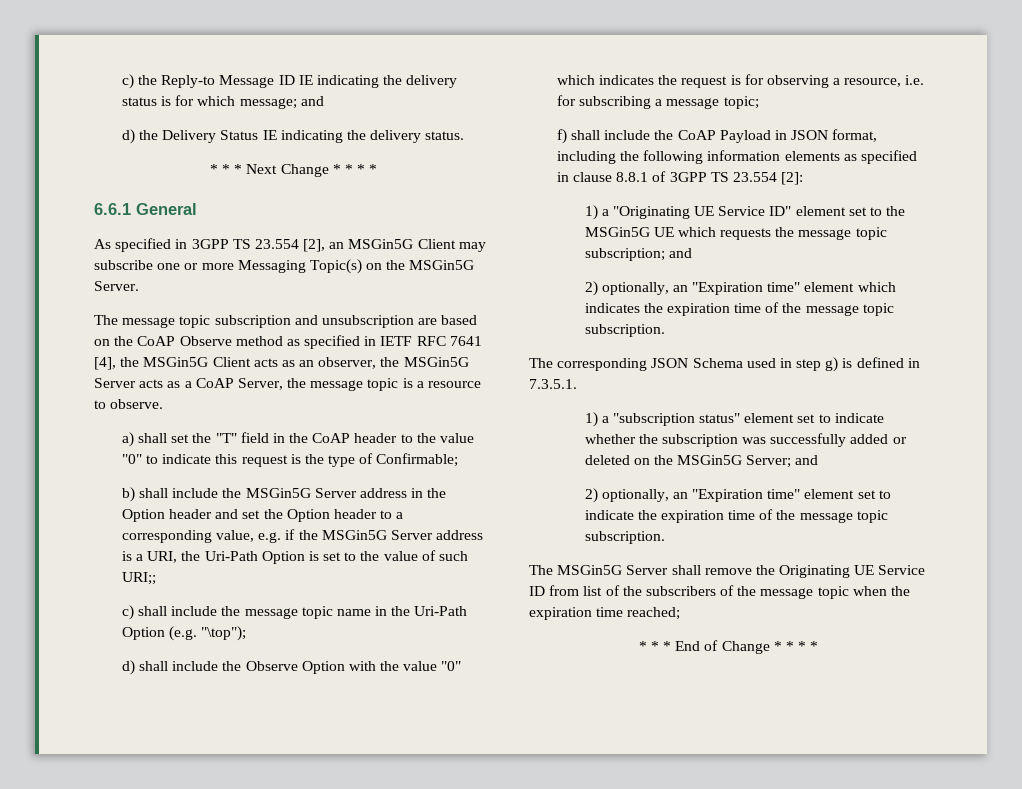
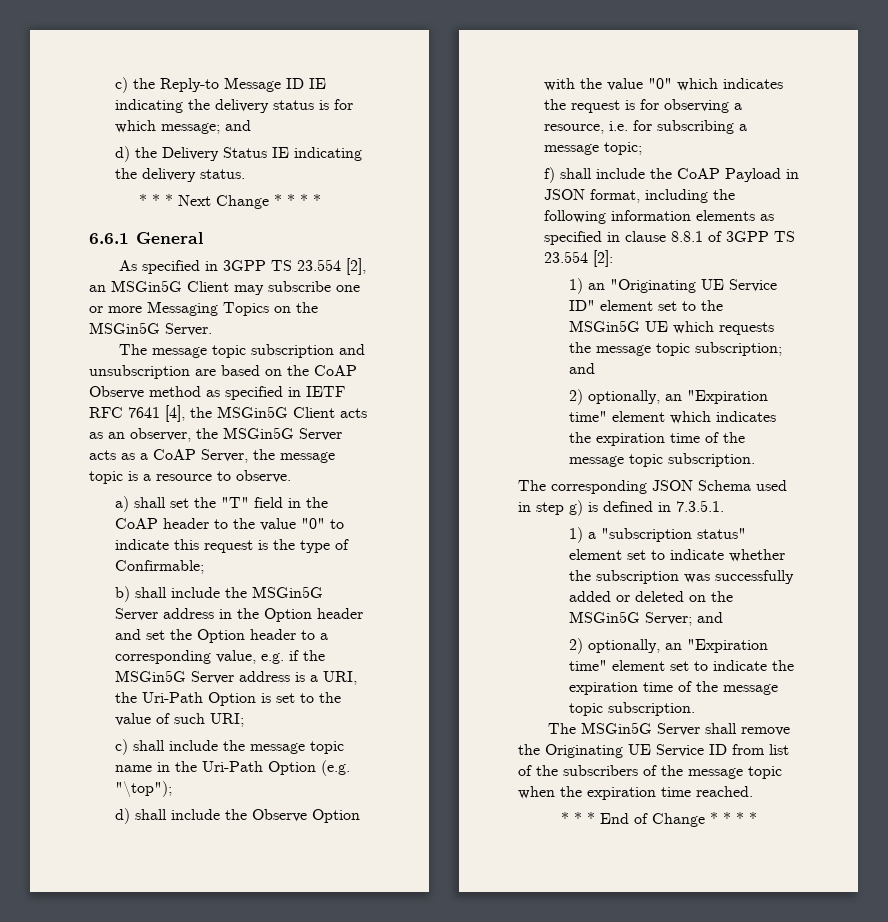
- As specified in 3GPP TS 23.554 [2], an MSGin5G Client may subscribe one or more Messaging Topic(s) on the MSGin5G Server.
+ As specified in 3GPP TS 23.554 [2], an MSGin5G Client may subscribe one or more Messaging Topics on the MSGin5G Server.
- b) shall include the MSGin5G Server address in the Option header and set the Option header to a corresponding value, e.g. if the MSGin5G Server address is a URI, the Uri-Path Option is set to the value of such URI;;
+ b) shall include the MSGin5G Server address in the Option header and set the Option header to a corresponding value, e.g. if the MSGin5G Server address is a URI, the Uri-Path Option is set to the value of such URI;
- 1) a "Originating UE Service ID" element set to the MSGin5G UE which requests the message topic subscription; and
+ 1) an "Originating UE Service ID" element set to the MSGin5G UE which requests the message topic subscription; and
- The MSGin5G Server shall remove the Originating UE Service ID from list of the subscribers of the message topic when the expiration time reached;
+ The MSGin5G Server shall remove the Originating UE Service ID from list of the subscribers of the message topic when the expiration time reached.

